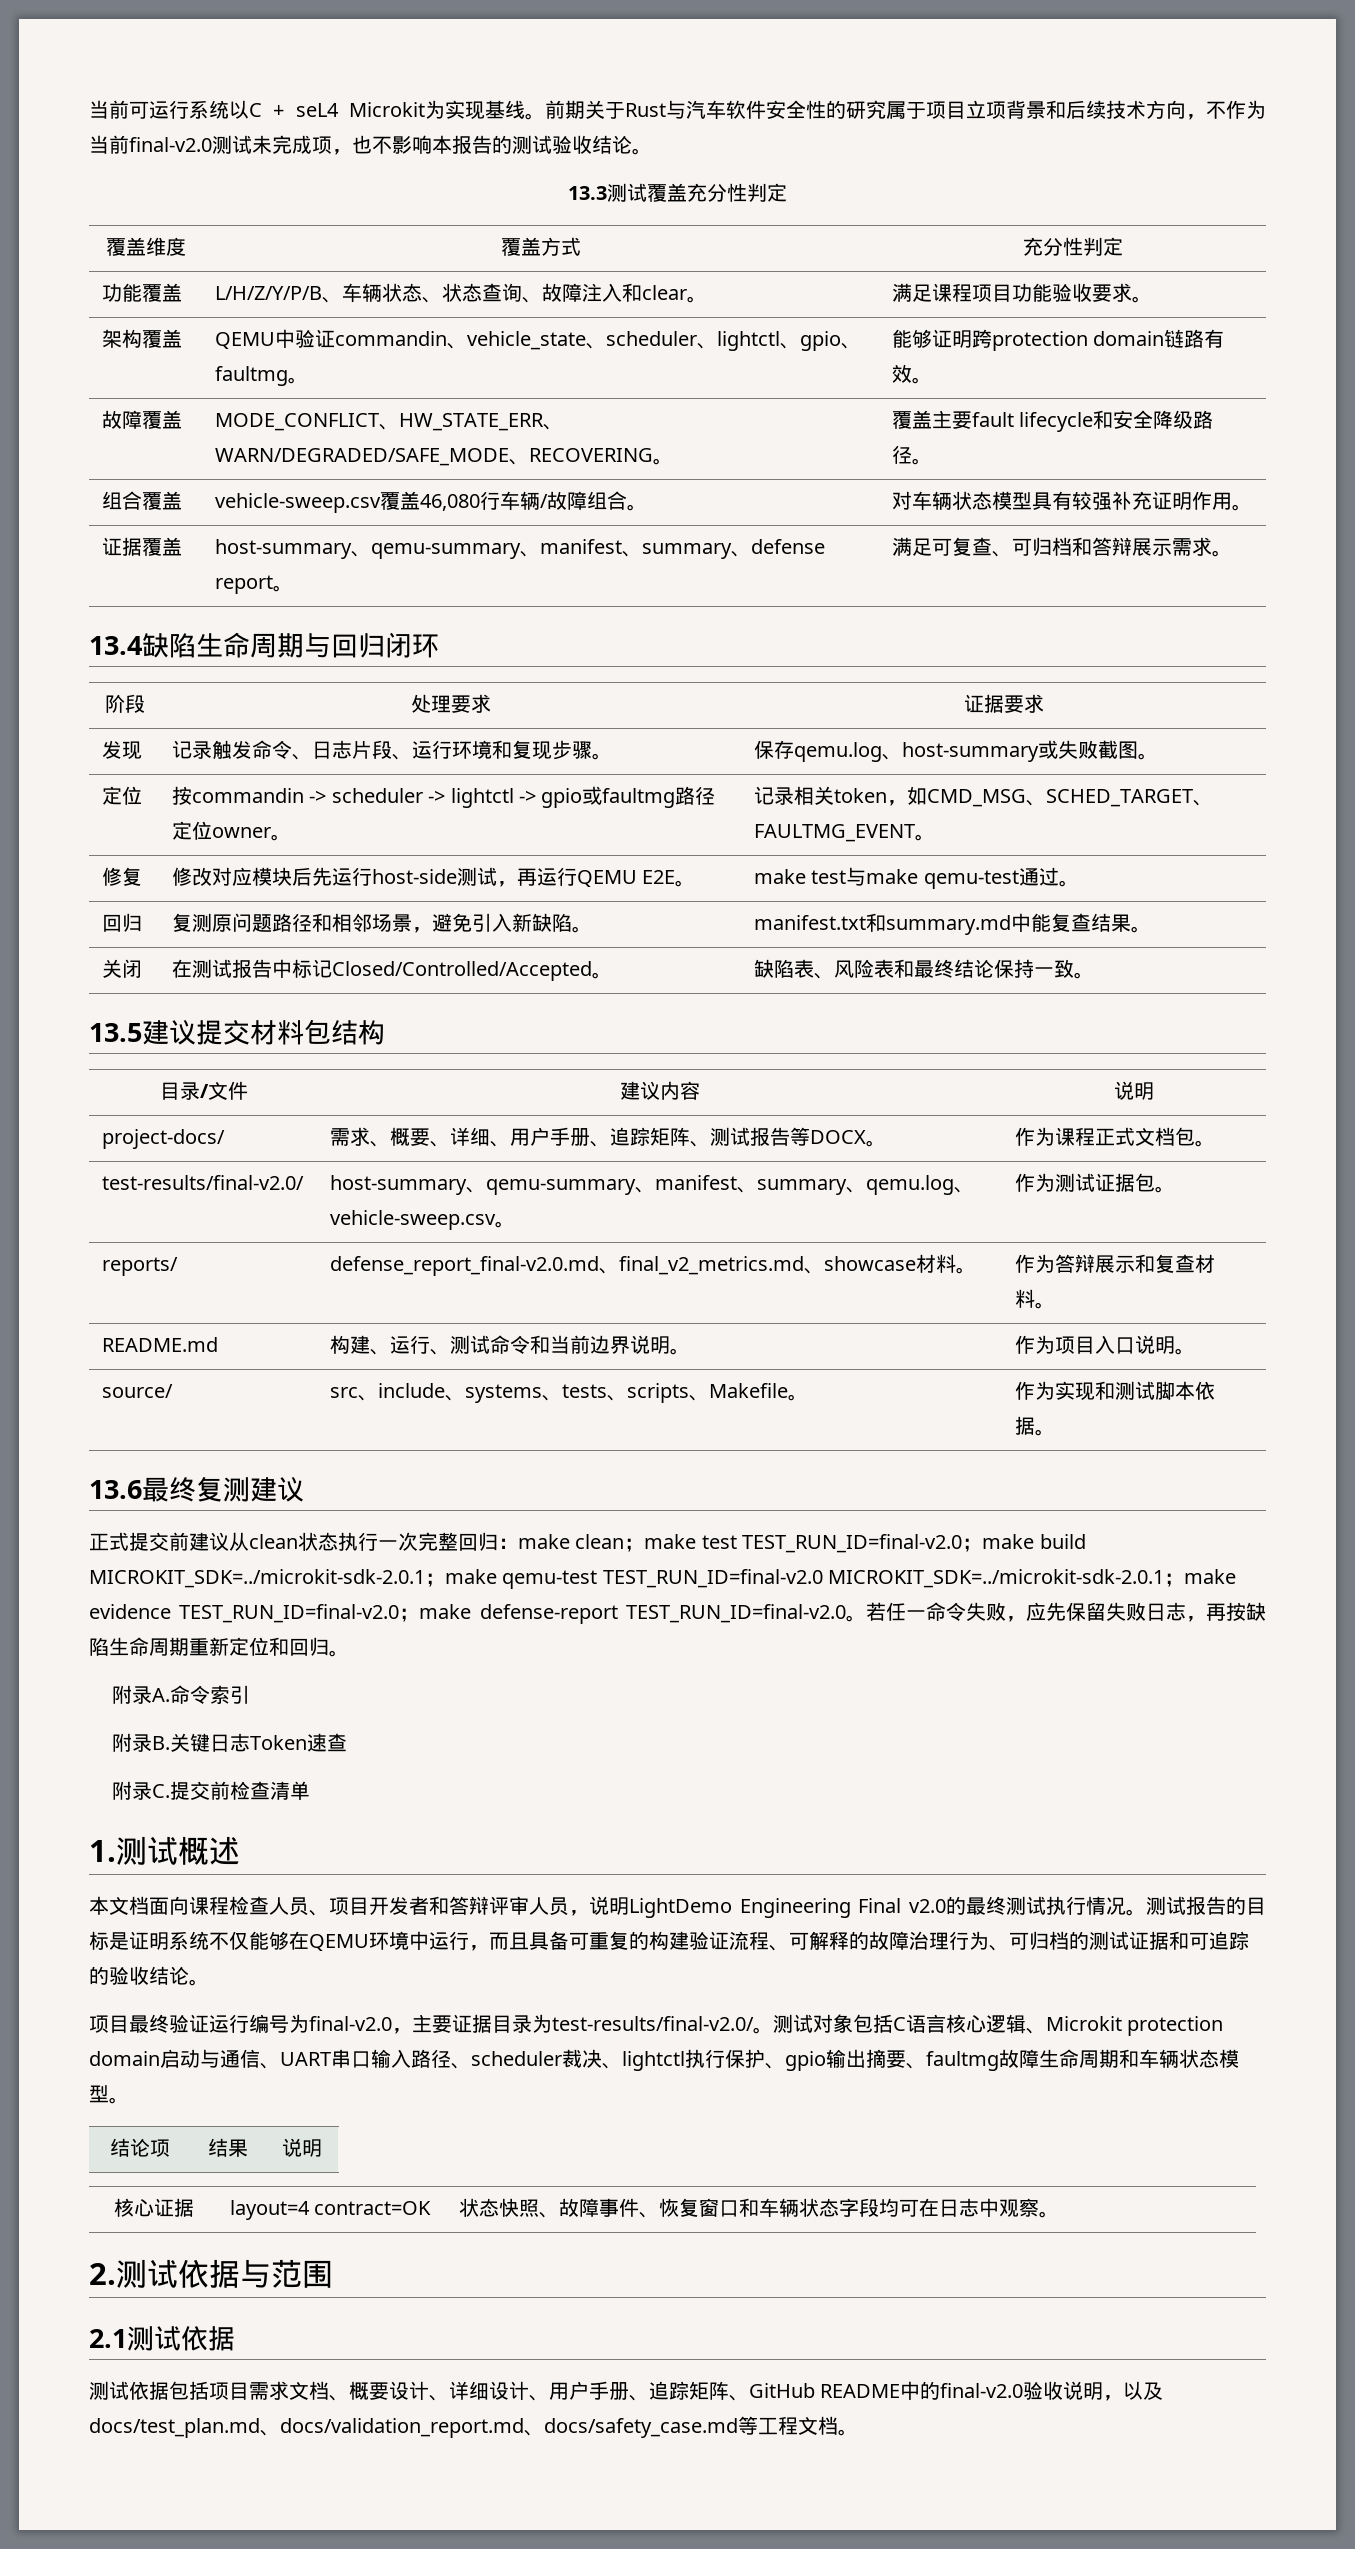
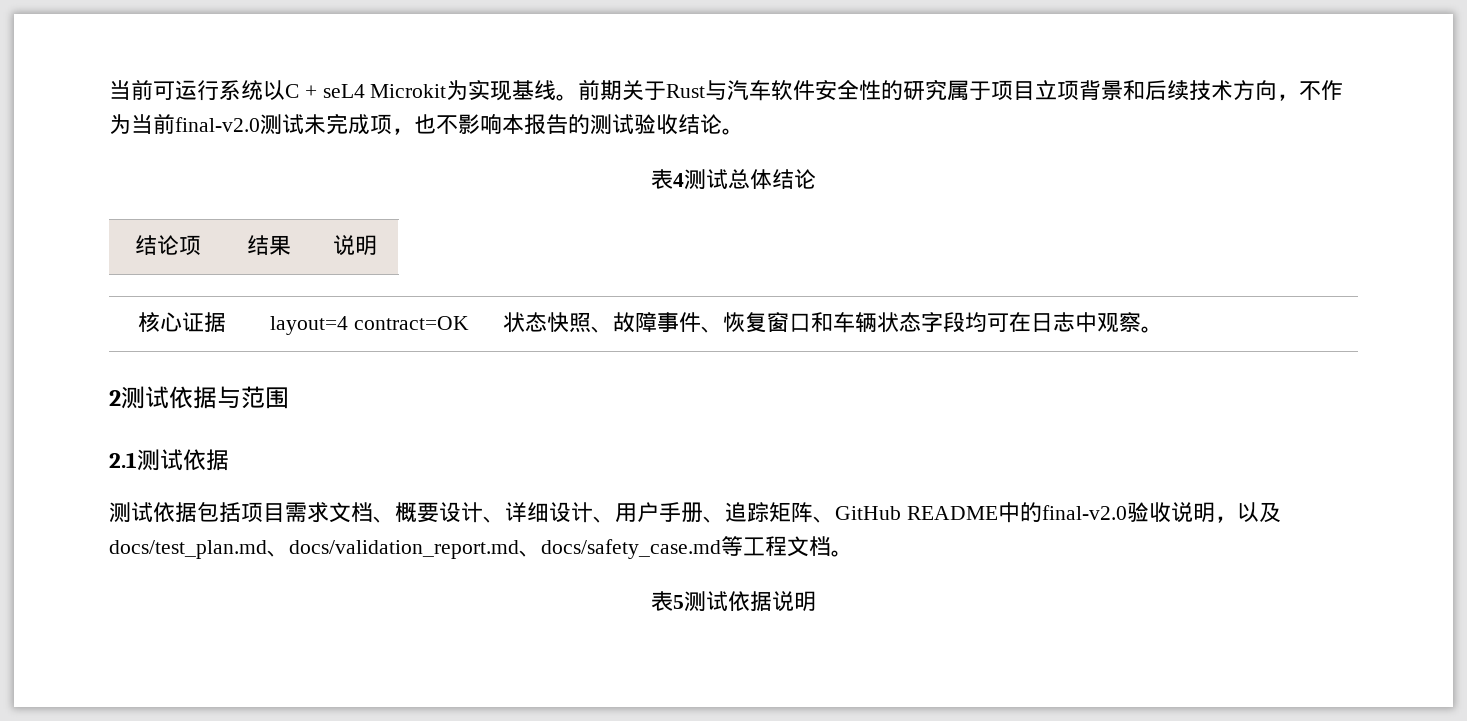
- 13.3测试覆盖充分性判定
- 覆盖维度 | 覆盖方式 | 充分性判定
- 功能覆盖 | L/H/Z/Y/P/B、车辆状态、状态查询、故障注入和clear。 | 满足课程项目功能验收要求。
- 架构覆盖 | QEMU中验证commandin、vehicle_state、scheduler、lightctl、gpio、faultmg。 | 能够证明跨protection domain链路有效。
- 故障覆盖 | MODE_CONFLICT、HW_STATE_ERR、WARN/DEGRADED/SAFE_MODE、RECOVERING。 | 覆盖主要fault lifecycle和安全降级路径。
- 组合覆盖 | vehicle-sweep.csv覆盖46,080行车辆/故障组合。 | 对车辆状态模型具有较强补充证明作用。
- 证据覆盖 | host-summary、qemu-summary、manifest、summary、defense report。 | 满足可复查、可归档和答辩展示需求。
- 13.4缺陷生命周期与回归闭环
- 阶段 | 处理要求 | 证据要求
- 发现 | 记录触发命令、日志片段、运行环境和复现步骤。 | 保存qemu.log、host-summary或失败截图。
- 定位 | 按commandin -> scheduler -> lightctl -> gpio或faultmg路径定位owner。 | 记录相关token，如CMD_MSG、SCHED_TARGET、FAULTMG_EVENT。
- 修复 | 修改对应模块后先运行host-side测试，再运行QEMU E2E。 | make test与make qemu-test通过。
- 回归 | 复测原问题路径和相邻场景，避免引入新缺陷。 | manifest.txt和summary.md中能复查结果。
- 关闭 | 在测试报告中标记Closed/Controlled/Accepted。 | 缺陷表、风险表和最终结论保持一致。
- 13.5建议提交材料包结构
- 目录/文件 | 建议内容 | 说明
- project-docs/ | 需求、概要、详细、用户手册、追踪矩阵、测试报告等DOCX。 | 作为课程正式文档包。
- test-results/final-v2.0/ | host-summary、qemu-summary、manifest、summary、qemu.log、vehicle-sweep.csv。 | 作为测试证据包。
- reports/ | defense_report_final-v2.0.md、final_v2_metrics.md、showcase材料。 | 作为答辩展示和复查材料。
- README.md | 构建、运行、测试命令和当前边界说明。 | 作为项目入口说明。
- source/ | src、include、systems、tests、scripts、Makefile。 | 作为实现和测试脚本依据。
- 13.6最终复测建议
- 正式提交前建议从clean状态执行一次完整回归：make clean；make test TEST_RUN_ID=final-v2.0；make build MICROKIT_SDK=../microkit-sdk-2.0.1；make qemu-test TEST_RUN_ID=final-v2.0 MICROKIT_SDK=../microkit-sdk-2.0.1；make evidence TEST_RUN_ID=final-v2.0；make defense-report TEST_RUN_ID=final-v2.0。若任一命令失败，应先保留失败日志，再按缺陷生命周期重新定位和回归。
- 附录A.命令索引
- 附录B.关键日志Token速查
- 附录C.提交前检查清单
- 1.测试概述
- 本文档面向课程检查人员、项目开发者和答辩评审人员，说明LightDemo Engineering Final v2.0的最终测试执行情况。测试报告的目标是证明系统不仅能够在QEMU环境中运行，而且具备可重复的构建验证流程、可解释的故障治理行为、可归档的测试证据和可追踪的验收结论。
- 项目最终验证运行编号为final-v2.0，主要证据目录为test-results/final-v2.0/。测试对象包括C语言核心逻辑、Microkit protection domain启动与通信、UART串口输入路径、scheduler裁决、lightctl执行保护、gpio输出摘要、faultmg故障生命周期和车辆状态模型。
+ 表4测试总体结论
- 2.测试依据与范围
+ 2测试依据与范围
+ 表5测试依据说明

